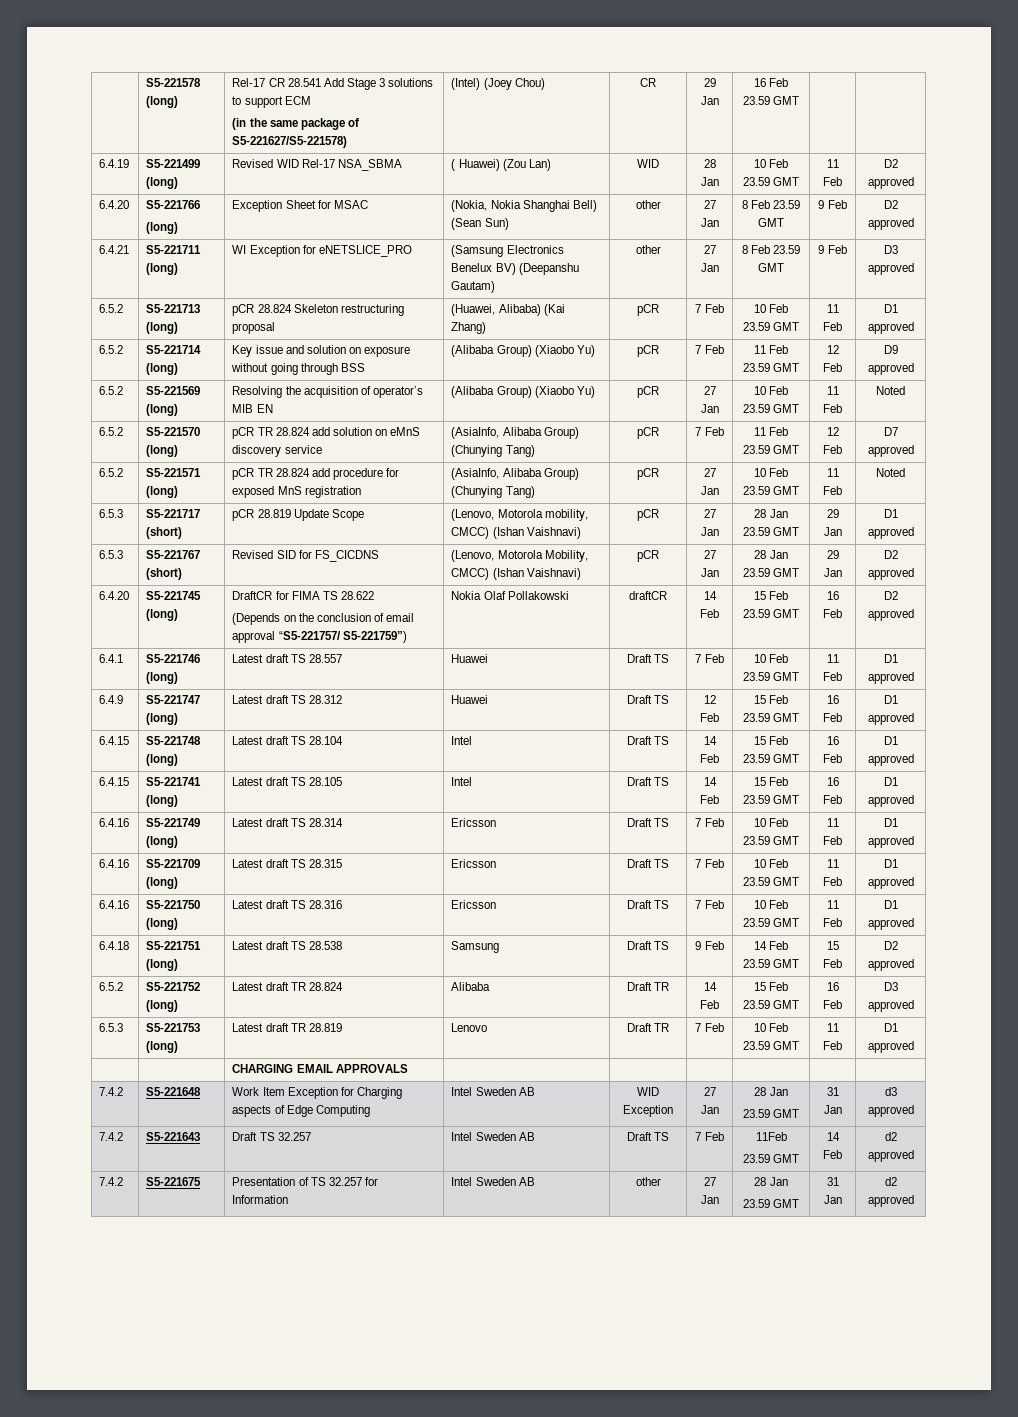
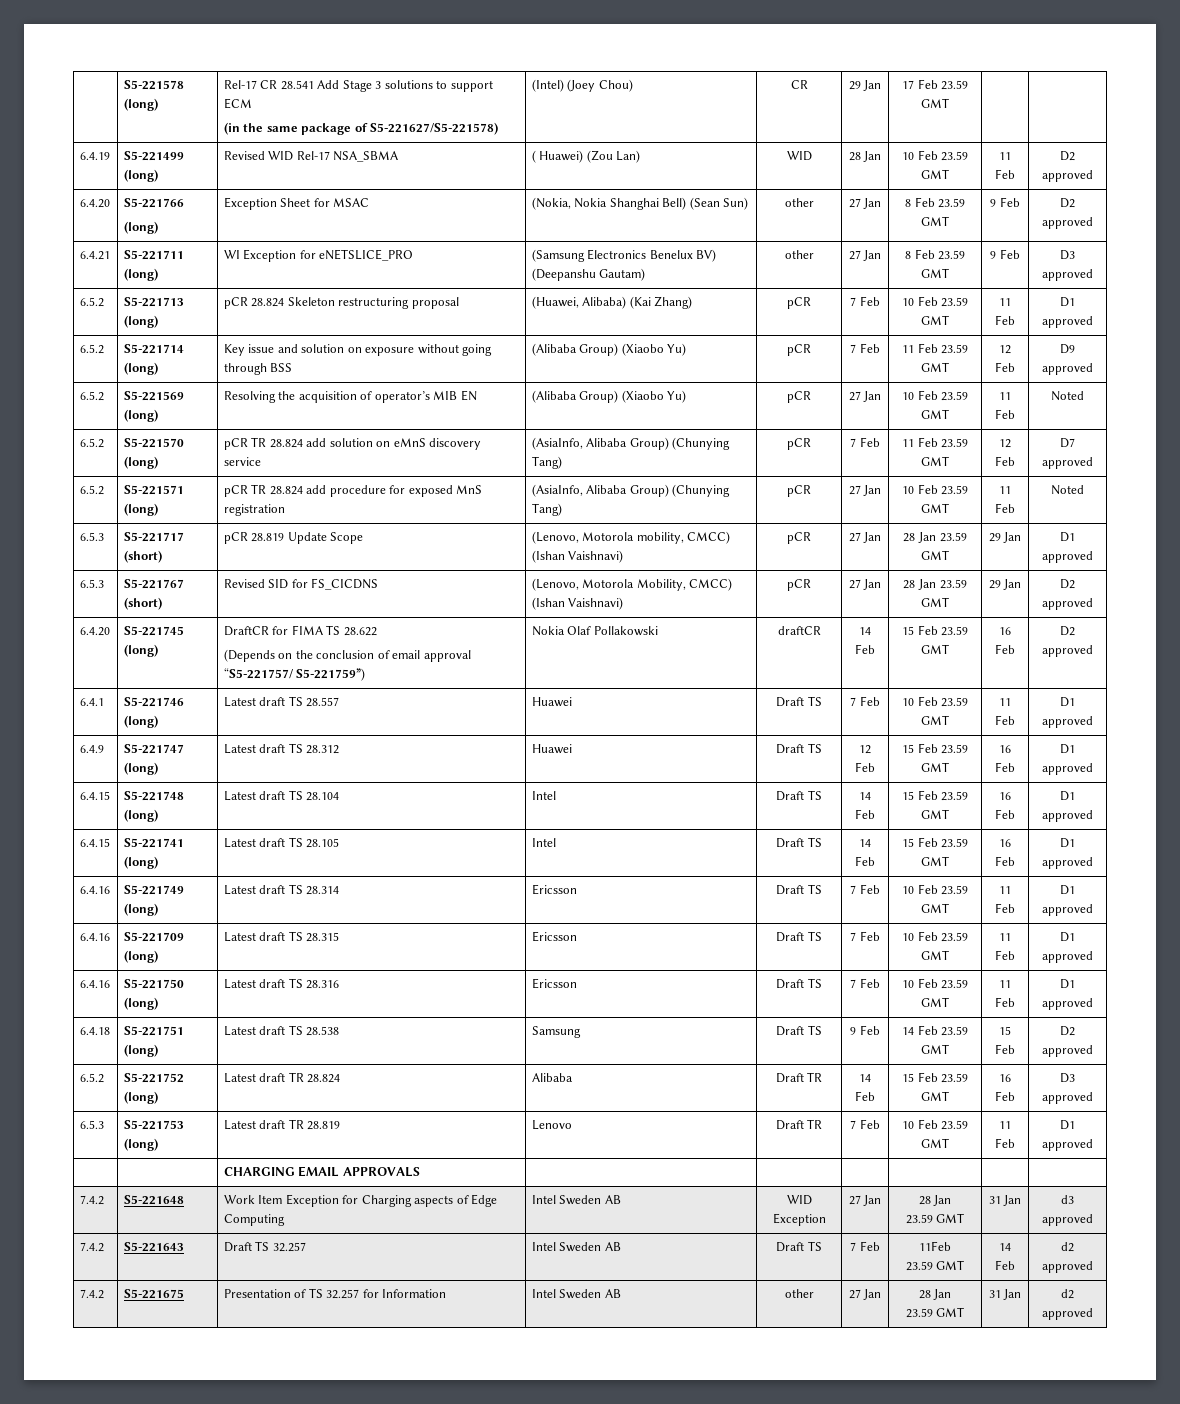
  | S5-221578 (long) | Rel-17 CR 28.541 Add Stage 3 solutions to support ECM
- (in the same package of S5-221627/S5-221578) | (Intel) (Joey Chou) | CR | 29 Jan | 16 Feb 23.59 GMT | |
+ (in the same package of S5-221627/S5-221578) | (Intel) (Joey Chou) | CR | 29 Jan | 17 Feb 23.59 GMT | |

